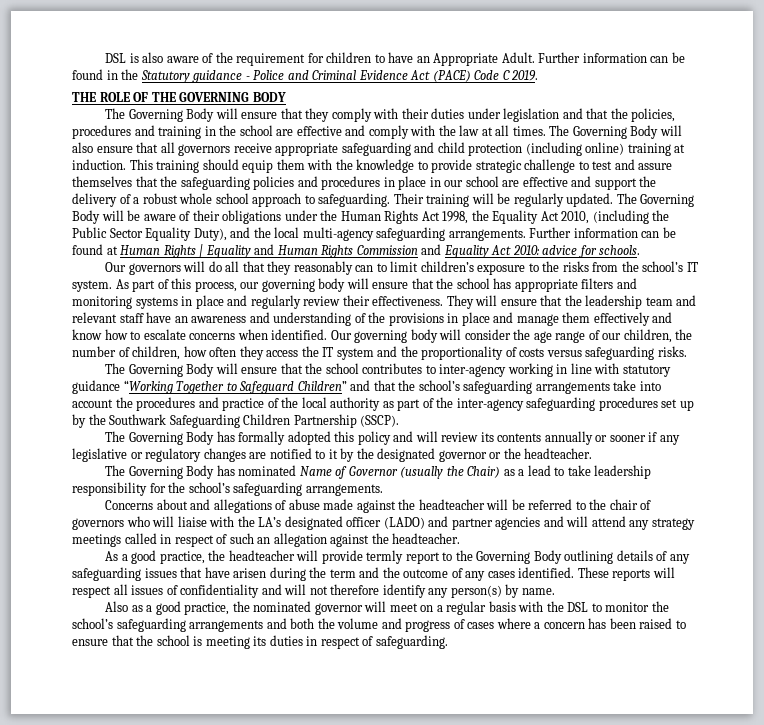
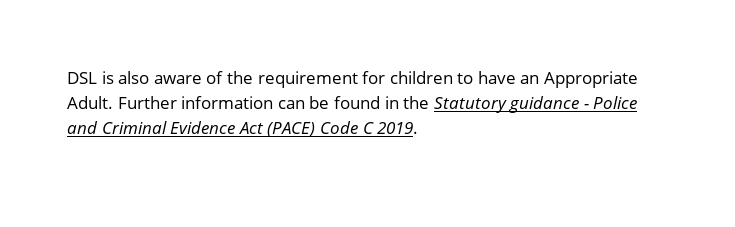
- THE ROLE OF THE GOVERNING BODY
- The Governing Body will ensure that they comply with their duties under legislation and that the policies, procedures and training in the school are effective and comply with the law at all times. The Governing Body will also ensure that all governors receive appropriate safeguarding and child protection (including online) training at induction. This training should equip them with the knowledge to provide strategic challenge to test and assure themselves that the safeguarding policies and procedures in place in our school are effective and support the delivery of a robust whole school approach to safeguarding. Their training will be regularly updated. The Governing Body will be aware of their obligations under the Human Rights Act 1998, the Equality Act 2010, (including the Public Sector Equality Duty), and the local multi-agency safeguarding arrangements. Further information can be found at Human Rights | Equality and Human Rights Commission and Equality Act 2010: advice for schools.
- Our governors will do all that they reasonably can to limit children’s exposure to the risks from the school’s IT system. As part of this process, our governing body will ensure that the school has appropriate filters and monitoring systems in place and regularly review their effectiveness. They will ensure that the leadership team and relevant staff have an awareness and understanding of the provisions in place and manage them effectively and know how to escalate concerns when identified. Our governing body will consider the age range of our children, the number of children, how often they access the IT system and the proportionality of costs versus safeguarding risks.
- The Governing Body will ensure that the school contributes to inter-agency working in line with statutory guidance “Working Together to Safeguard Children” and that the school’s safeguarding arrangements take into account the procedures and practice of the local authority as part of the inter-agency safeguarding procedures set up by the Southwark Safeguarding Children Partnership (SSCP).
- The Governing Body has formally adopted this policy and will review its contents annually or sooner if any legislative or regulatory changes are notified to it by the designated governor or the headteacher.
- The Governing Body has nominated Name of Governor (usually the Chair) as a lead to take leadership responsibility for the school’s safeguarding arrangements.
- Concerns about and allegations of abuse made against the headteacher will be referred to the chair of governors who will liaise with the LA’s designated officer (LADO) and partner agencies and will attend any strategy meetings called in respect of such an allegation against the headteacher.
- As a good practice, the headteacher will provide termly report to the Governing Body outlining details of any safeguarding issues that have arisen during the term and the outcome of any cases identified. These reports will respect all issues of confidentiality and will not therefore identify any person(s) by name.
- Also as a good practice, the nominated governor will meet on a regular basis with the DSL to monitor the school’s safeguarding arrangements and both the volume and progress of cases where a concern has been raised to ensure that the school is meeting its duties in respect of safeguarding.

